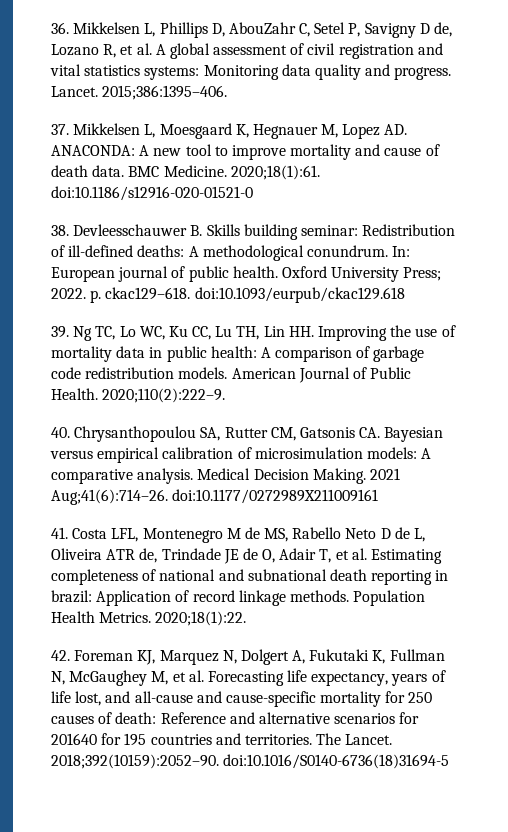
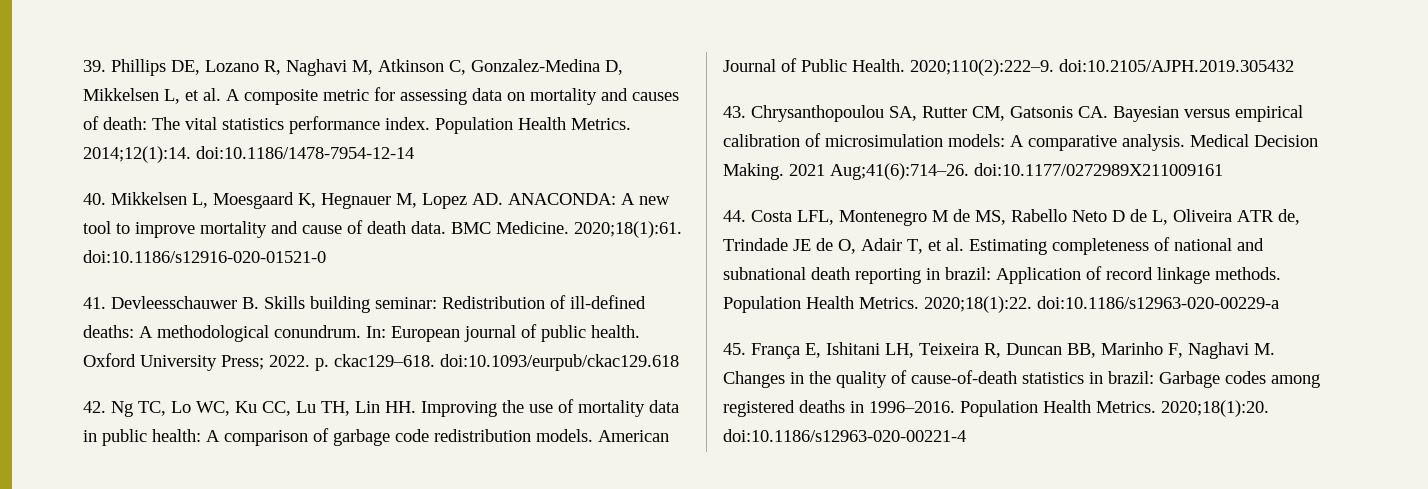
- 36. Mikkelsen L, Phillips D, AbouZahr C, Setel P, Savigny D de, Lozano R, et al. A global assessment of civil registration and vital statistics systems: Monitoring data quality and progress. Lancet. 2015;386:1395–406.
- 37. Mikkelsen L, Moesgaard K, Hegnauer M, Lopez AD. ANACONDA: A new tool to improve mortality and cause of death data.
+ 39. Phillips DE, Lozano R, Naghavi M, Atkinson C, Gonzalez-Medina D, Mikkelsen L, et al. A composite metric for assessing data on mortality and causes of death: The vital statistics performance index. Population Health Metrics. 2014;12(1):14. doi:10.1186/1478-7954-12-14
+ 40. Mikkelsen L, Moesgaard K, Hegnauer M, Lopez AD. ANACONDA: A new tool to improve mortality and cause of death data.
- 38. Devleesschauwer B. Skills building seminar: Redistribution of ill-defined deaths: A methodological conundrum.
+ 41. Devleesschauwer B. Skills building seminar: Redistribution of ill-defined deaths: A methodological conundrum.
- 39. Ng TC, Lo WC, Ku CC, Lu TH, Lin HH. Improving the use of mortality data in public health: A comparison of garbage code redistribution models.
+ 42. Ng TC, Lo WC, Ku CC, Lu TH, Lin HH. Improving the use of mortality data in public health: A comparison of garbage code redistribution models.
- 2020;110(2):222–9.
- 40. Chrysanthopoulou SA, Rutter CM, Gatsonis CA. Bayesian versus empirical calibration of microsimulation models: A comparative analysis.
+ 2020;110(2):222–9. doi:10.2105/AJPH.2019.305432
+ 43. Chrysanthopoulou SA, Rutter CM, Gatsonis CA. Bayesian versus empirical calibration of microsimulation models: A comparative analysis.
- 41. Costa LFL, Montenegro M de MS, Rabello Neto D de L, Oliveira ATR de, Trindade JE de O, Adair T, et al. Estimating completeness of national and subnational death reporting in brazil: Application of record linkage methods.
+ 44. Costa LFL, Montenegro M de MS, Rabello Neto D de L, Oliveira ATR de, Trindade JE de O, Adair T, et al. Estimating completeness of national and subnational death reporting in brazil: Application of record linkage methods.
- 2020;18(1):22.
- 42. Foreman KJ, Marquez N, Dolgert A, Fukutaki K, Fullman N, McGaughey M, et al. Forecasting life expectancy, years of life lost, and all-cause and cause-specific mortality for 250 causes of death: Reference and alternative scenarios for 201640 for 195 countries and territories. The Lancet. 2018;392(10159):2052–90. doi:10.1016/S0140-6736(18)31694-5
+ 2020;18(1):22. doi:10.1186/s12963-020-00229-a
+ 45. França E, Ishitani LH, Teixeira R, Duncan BB, Marinho F, Naghavi M. Changes in the quality of cause-of-death statistics in brazil: Garbage codes among registered deaths in 1996–2016. Population Health Metrics. 2020;18(1):20. doi:10.1186/s12963-020-00221-4

